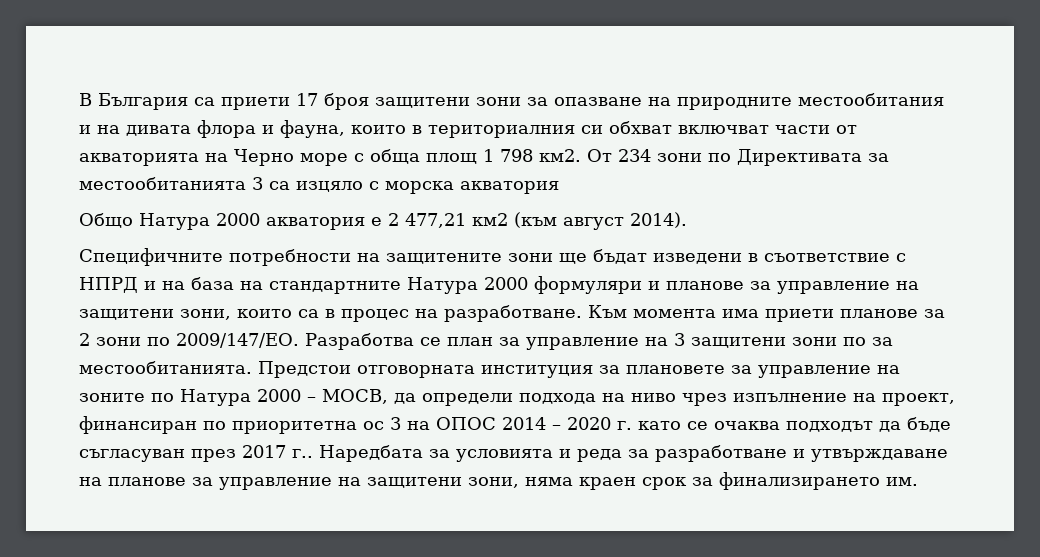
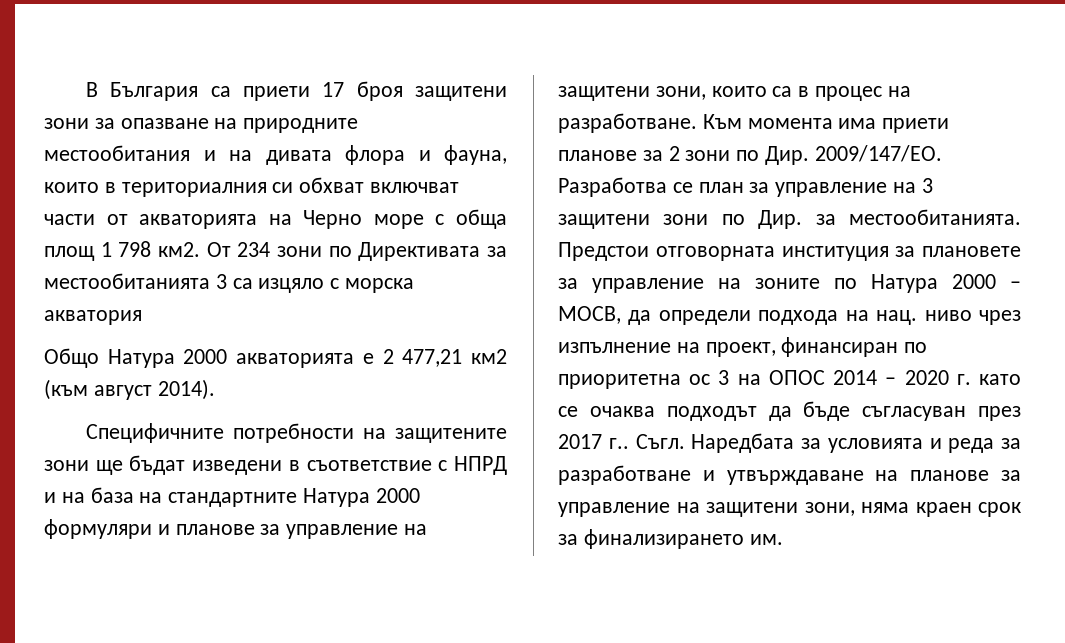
- Общо Натура 2000 акватория е 2 477,21 км2 (към август 2014).
+ Общо Натура 2000 акваторията е 2 477,21 км2 (към август 2014).
- Към момента има приети планове за 2 зони по 2009/147/ЕО.
+ Към момента има приети планове за 2 зони по Дир. 2009/147/ЕО.
- Разработва се план за управление на 3 защитени зони по за местообитанията.
+ Разработва се план за управление на 3 защитени зони по Дир. за местообитанията.
- Предстои отговорната институция за плановете за управление на зоните по Натура 2000 – МОСВ, да определи подхода на ниво чрез изпълнение на проект, финансиран по приоритетна ос 3 на ОПОС 2014 – 2020 г. като се очаква подходът да бъде съгласуван през 2017 г..
+ Предстои отговорната институция за плановете за управление на зоните по Натура 2000 – МОСВ, да определи подхода на нац. ниво чрез изпълнение на проект, финансиран по приоритетна ос 3 на ОПОС 2014 – 2020 г. като се очаква подходът да бъде съгласуван през 2017 г..
+ Съгл.

